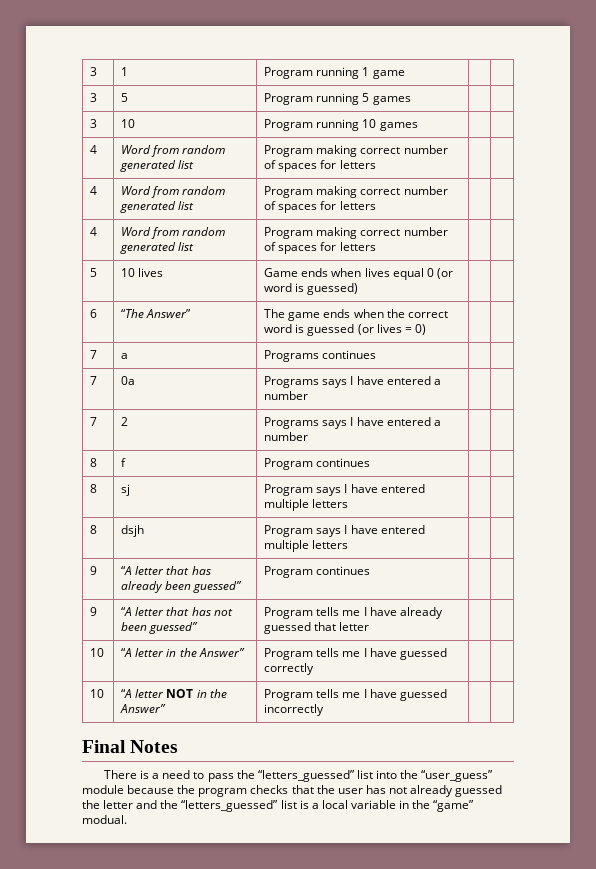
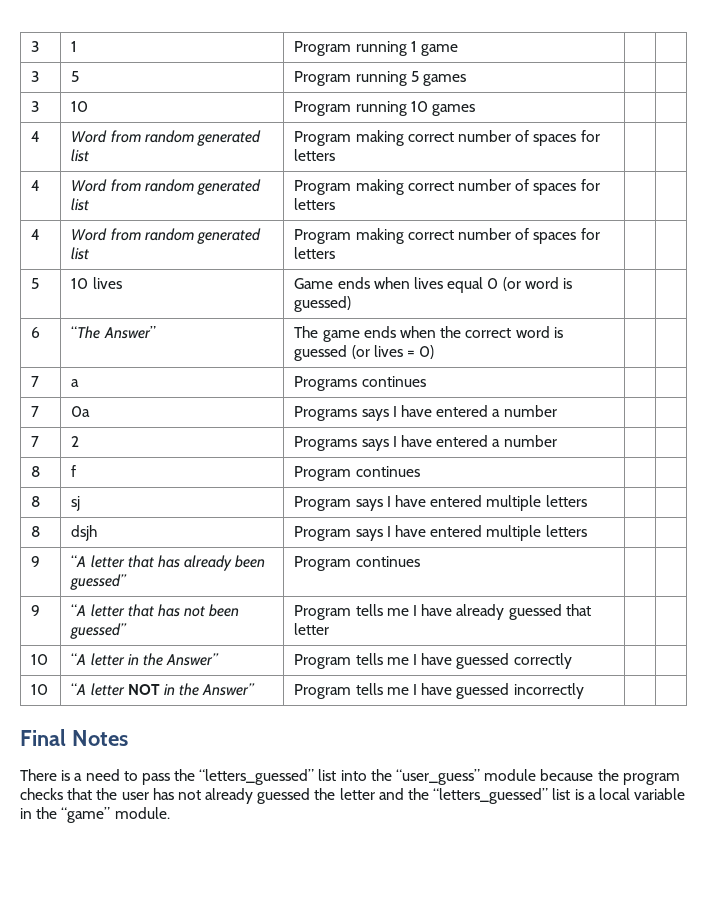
- There is a need to pass the “letters_guessed” list into the “user_guess” module because the program checks that the user has not already guessed the letter and the “letters_guessed” list is a local variable in the “game” modual.
+ There is a need to pass the “letters_guessed” list into the “user_guess” module because the program checks that the user has not already guessed the letter and the “letters_guessed” list is a local variable in the “game” module.

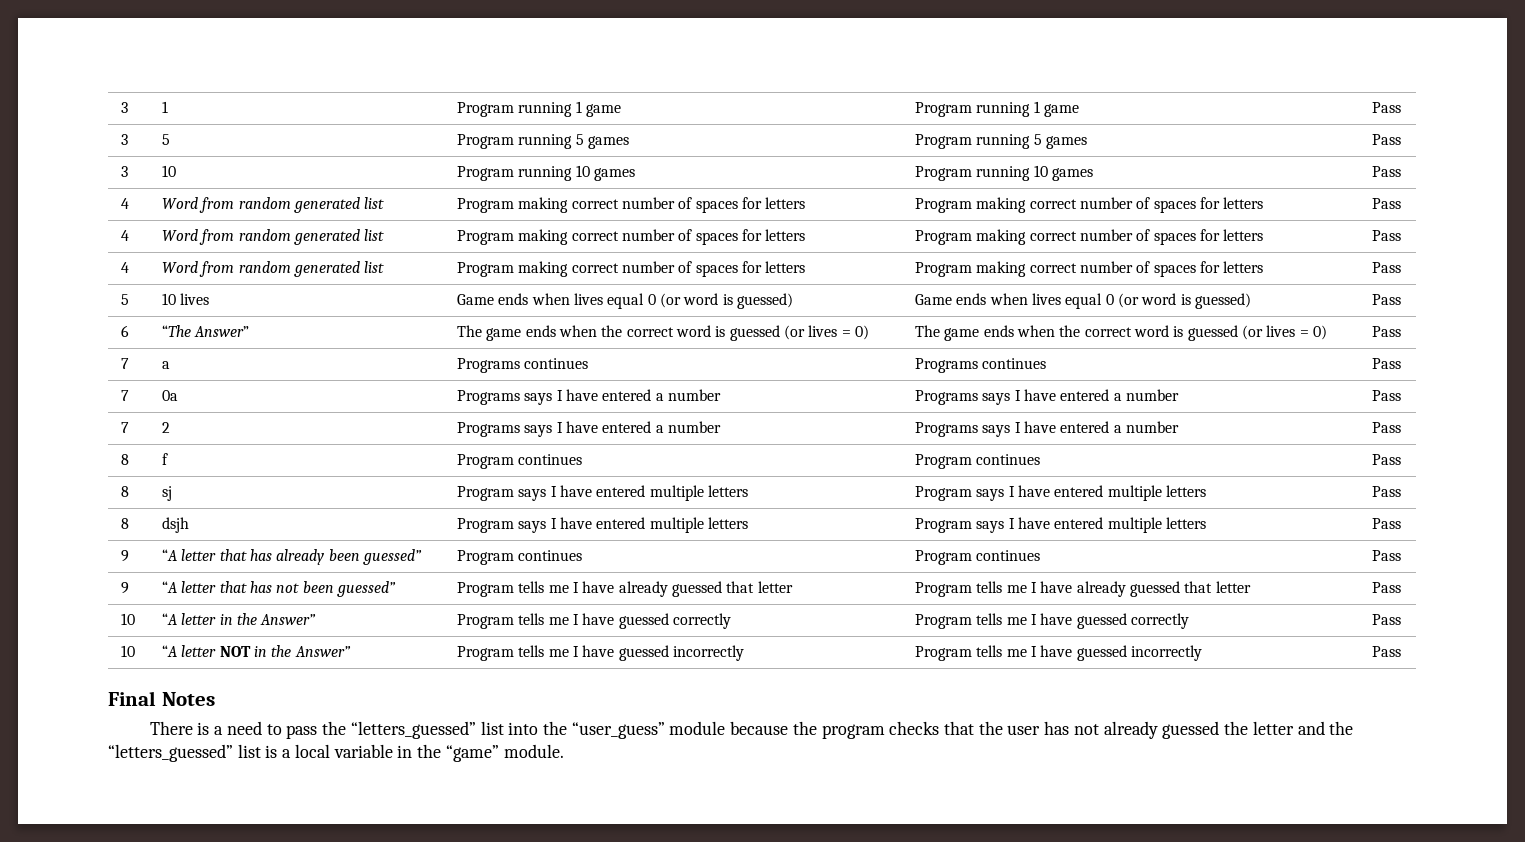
- 3 | 1 | Program running 1 game | |
+ 3 | 1 | Program running 1 game | Program running 1 game | Pass
- 3 | 5 | Program running 5 games | |
+ 3 | 5 | Program running 5 games | Program running 5 games | Pass
- 3 | 10 | Program running 10 games | |
- 4 | Word from random generated list | Program making correct number of spaces for letters | |
- 4 | Word from random generated list | Program making correct number of spaces for letters | |
- 4 | Word from random generated list | Program making correct number of spaces for letters | |
+ 3 | 10 | Program running 10 games | Program running 10 games | Pass
+ 4 | Word from random generated list | Program making correct number of spaces for letters | Program making correct number of spaces for letters | Pass
+ 4 | Word from random generated list | Program making correct number of spaces for letters | Program making correct number of spaces for letters | Pass
+ 4 | Word from random generated list | Program making correct number of spaces for letters | Program making correct number of spaces for letters | Pass
- 5 | 10 lives | Game ends when lives equal 0 (or word is guessed) | |
+ 5 | 10 lives | Game ends when lives equal 0 (or word is guessed) | Game ends when lives equal 0 (or word is guessed) | Pass
- 6 | “The Answer” | The game ends when the correct word is guessed (or lives = 0) | |
+ 6 | “The Answer” | The game ends when the correct word is guessed (or lives = 0) | The game ends when the correct word is guessed (or lives = 0) | Pass
- 7 | a | Programs continues | |
+ 7 | a | Programs continues | Programs continues | Pass
- 7 | 0a | Programs says I have entered a number | |
+ 7 | 0a | Programs says I have entered a number | Programs says I have entered a number | Pass
- 7 | 2 | Programs says I have entered a number | |
+ 7 | 2 | Programs says I have entered a number | Programs says I have entered a number | Pass
- 8 | f | Program continues | |
+ 8 | f | Program continues | Program continues | Pass
- 8 | sj | Program says I have entered multiple letters | |
+ 8 | sj | Program says I have entered multiple letters | Program says I have entered multiple letters | Pass
- 8 | dsjh | Program says I have entered multiple letters | |
+ 8 | dsjh | Program says I have entered multiple letters | Program says I have entered multiple letters | Pass
- 9 | “A letter that has already been guessed” | Program continues | |
+ 9 | “A letter that has already been guessed” | Program continues | Program continues | Pass
- 9 | “A letter that has not been guessed” | Program tells me I have already guessed that letter | |
+ 9 | “A letter that has not been guessed” | Program tells me I have already guessed that letter | Program tells me I have already guessed that letter | Pass
- 10 | “A letter in the Answer” | Program tells me I have guessed correctly | |
+ 10 | “A letter in the Answer” | Program tells me I have guessed correctly | Program tells me I have guessed correctly | Pass
- 10 | “A letter NOT in the Answer” | Program tells me I have guessed incorrectly | |
+ 10 | “A letter NOT in the Answer” | Program tells me I have guessed incorrectly | Program tells me I have guessed incorrectly | Pass

